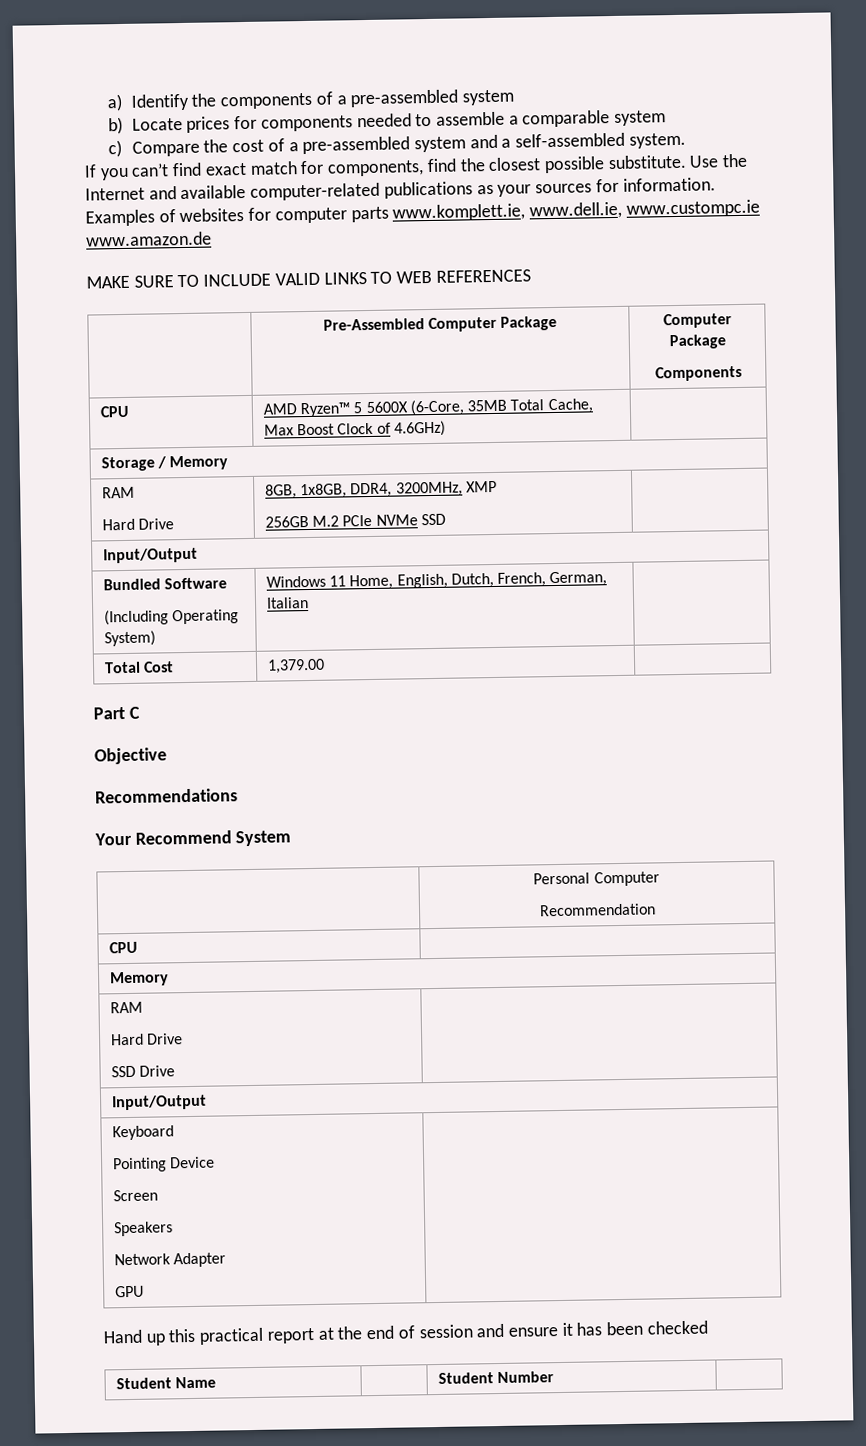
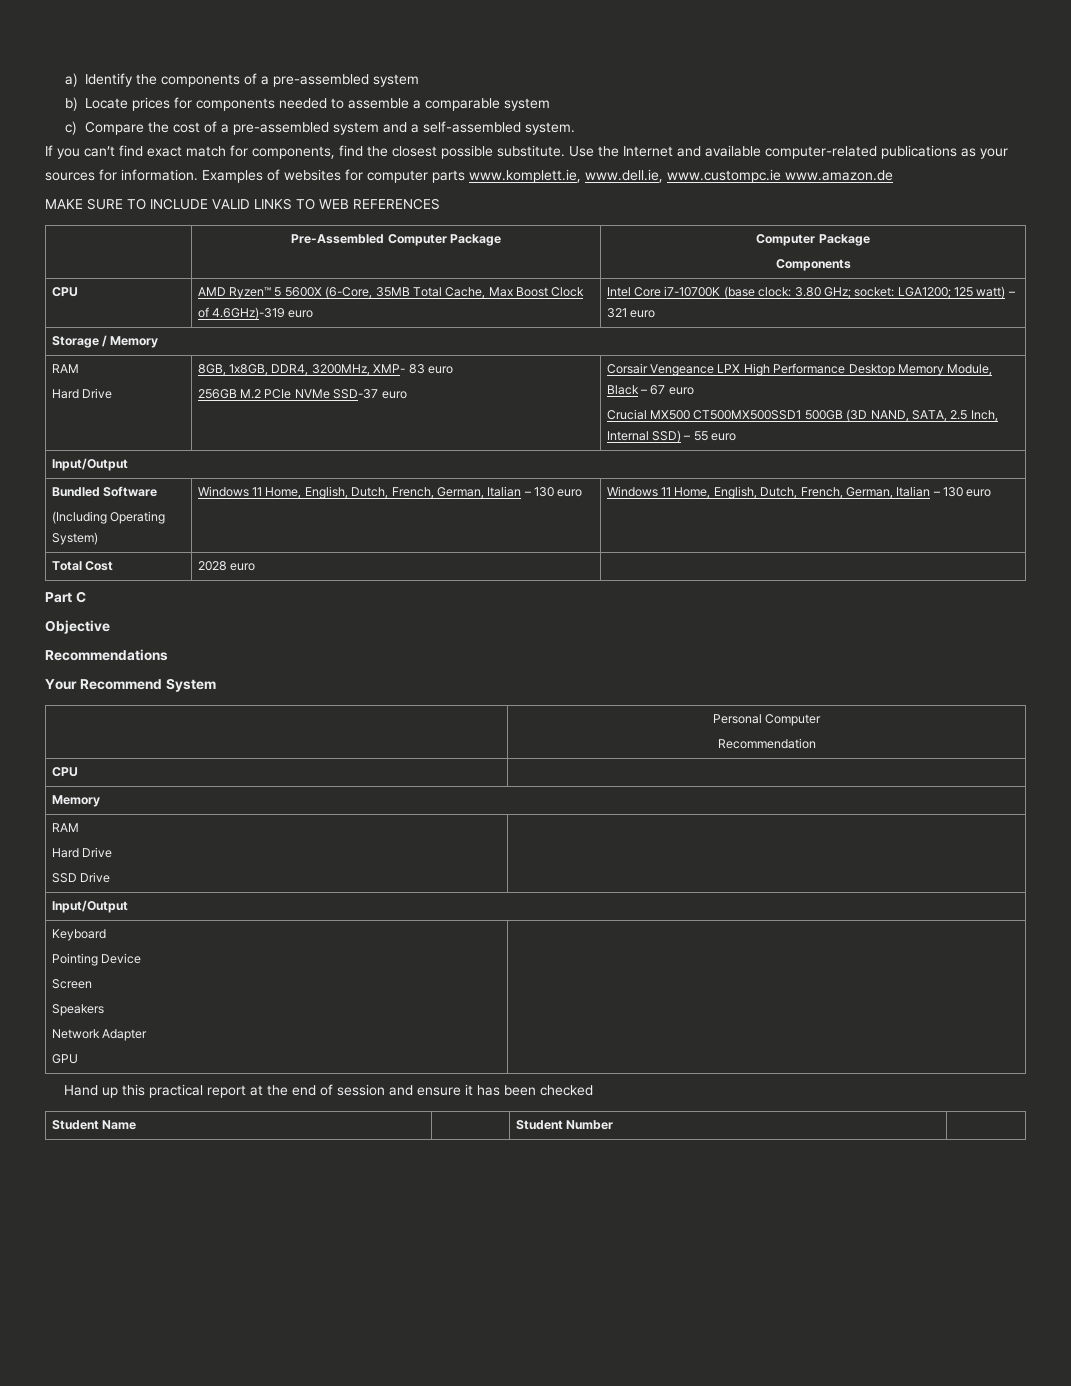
- CPU | AMD Ryzen™ 5 5600X (6-Core, 35MB Total Cache, Max Boost Clock of 4.6GHz) |
+ CPU | AMD Ryzen™ 5 5600X (6-Core, 35MB Total Cache, Max Boost Clock of 4.6GHz)-319 euro | Intel Core i7-10700K (base clock: 3.80 GHz; socket: LGA1200; 125 watt) – 321 euro
- 8GB, 1x8GB, DDR4, 3200MHz, XMP
+ 8GB, 1x8GB, DDR4, 3200MHz, XMP- 83 euro
- 256GB M.2 PCIe NVMe SSD
+ 256GB M.2 PCIe NVMe SSD-37 euro | Corsair Vengeance LPX High Performance Desktop Memory Module, Black – 67 euro
+ Crucial MX500 CT500MX500SSD1 500GB (3D NAND, SATA, 2.5 Inch, Internal SSD) – 55 euro
  Bundled Software
- (Including Operating System) | Windows 11 Home, English, Dutch, French, German, Italian |
+ (Including Operating System) | Windows 11 Home, English, Dutch, French, German, Italian – 130 euro | Windows 11 Home, English, Dutch, French, German, Italian – 130 euro
- Total Cost | 1,379.00 |
+ Total Cost | 2028 euro |

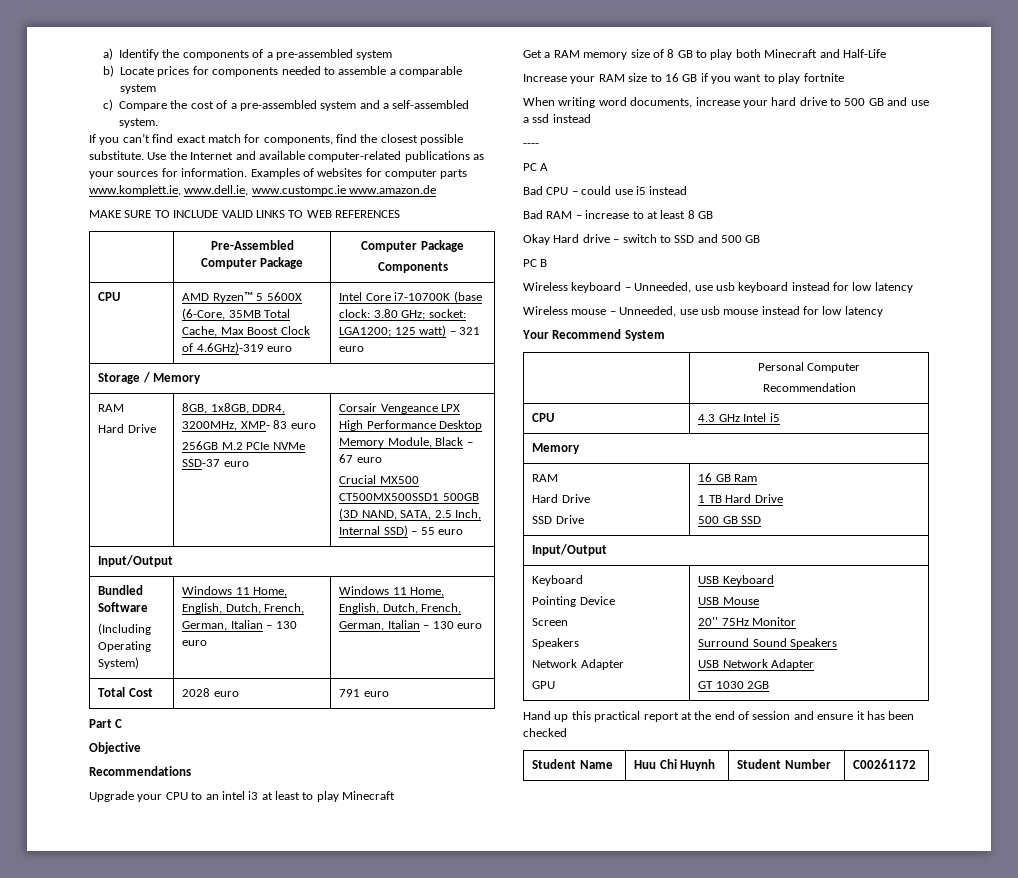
- Total Cost | 2028 euro |
+ Total Cost | 2028 euro | 791 euro
+ Upgrade your CPU to an intel i3 at least to play Minecraft
+ Get a RAM memory size of 8 GB to play both Minecraft and Half-Life
+ Increase your RAM size to 16 GB if you want to play fortnite
+ When writing word documents, increase your hard drive to 500 GB and use a ssd instead
+ ----
+ PC A
+ Bad CPU – could use i5 instead
+ Bad RAM – increase to at least 8 GB
+ Okay Hard drive – switch to SSD and 500 GB
+ PC B
+ Wireless keyboard – Unneeded, use usb keyboard instead for low latency
+ Wireless mouse – Unneeded, use usb mouse instead for low latency
  | Personal Computer
  Recommendation
- CPU |
+ CPU | 4.3 GHz Intel i5
  Memory
  RAM
  Hard Drive
- SSD Drive |
+ SSD Drive | 16 GB Ram
+ 1 TB Hard Drive
+ 500 GB SSD
  Input/Output
  Keyboard
  Pointing Device
  Screen
  Speakers
  Network Adapter
- GPU |
+ GPU | USB Keyboard
+ USB Mouse
+ 20'' 75Hz Monitor
+ Surround Sound Speakers
+ USB Network Adapter
+ GT 1030 2GB
- Student Name | | Student Number |
+ Student Name | Huu Chi Huynh | Student Number | C00261172

